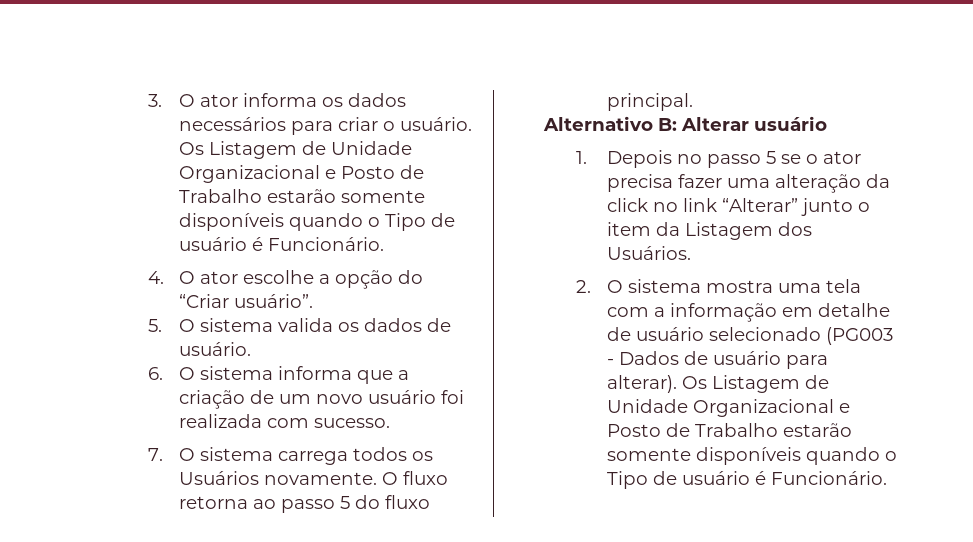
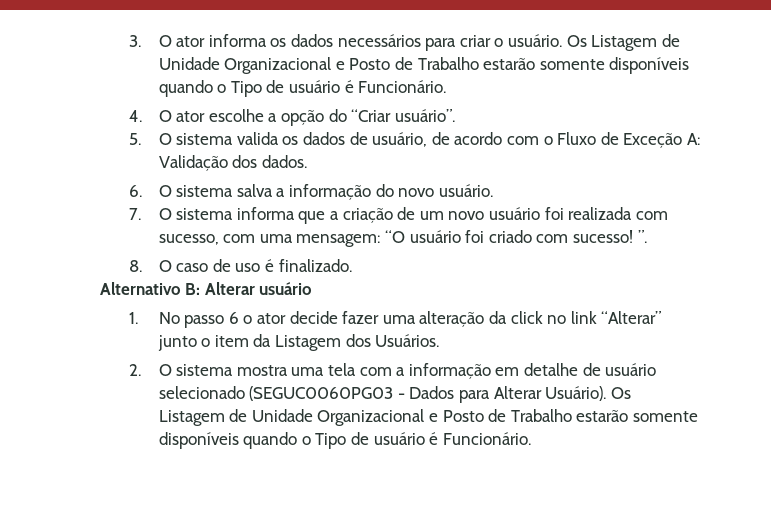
- 5. O sistema valida os dados de usuário.
+ 5. O sistema valida os dados de usuário, de acordo com o Fluxo de Exceção A: Validação dos dados.
+ 6. O sistema salva a informação do novo usuário.
- 6. O sistema informa que a criação de um novo usuário foi realizada com sucesso.
- 7. O sistema carrega todos os Usuários novamente. O fluxo retorna ao passo 5 do fluxo principal.
+ 7. O sistema informa que a criação de um novo usuário foi realizada com sucesso, com uma mensagem: “O usuário foi criado com sucesso! ”.
+ 8. O caso de uso é finalizado.
- 1. Depois no passo 5 se o ator precisa fazer uma alteração da click no link “Alterar” junto o item da Listagem dos Usuários.
+ 1. No passo 6 o ator decide fazer uma alteração da click no link “Alterar” junto o item da Listagem dos Usuários.
- 2. O sistema mostra uma tela com a informação em detalhe de usuário selecionado (PG003 - Dados de usuário para alterar).
+ 2. O sistema mostra uma tela com a informação em detalhe de usuário selecionado (SEGUC0060PG03 - Dados para Alterar Usuário).

